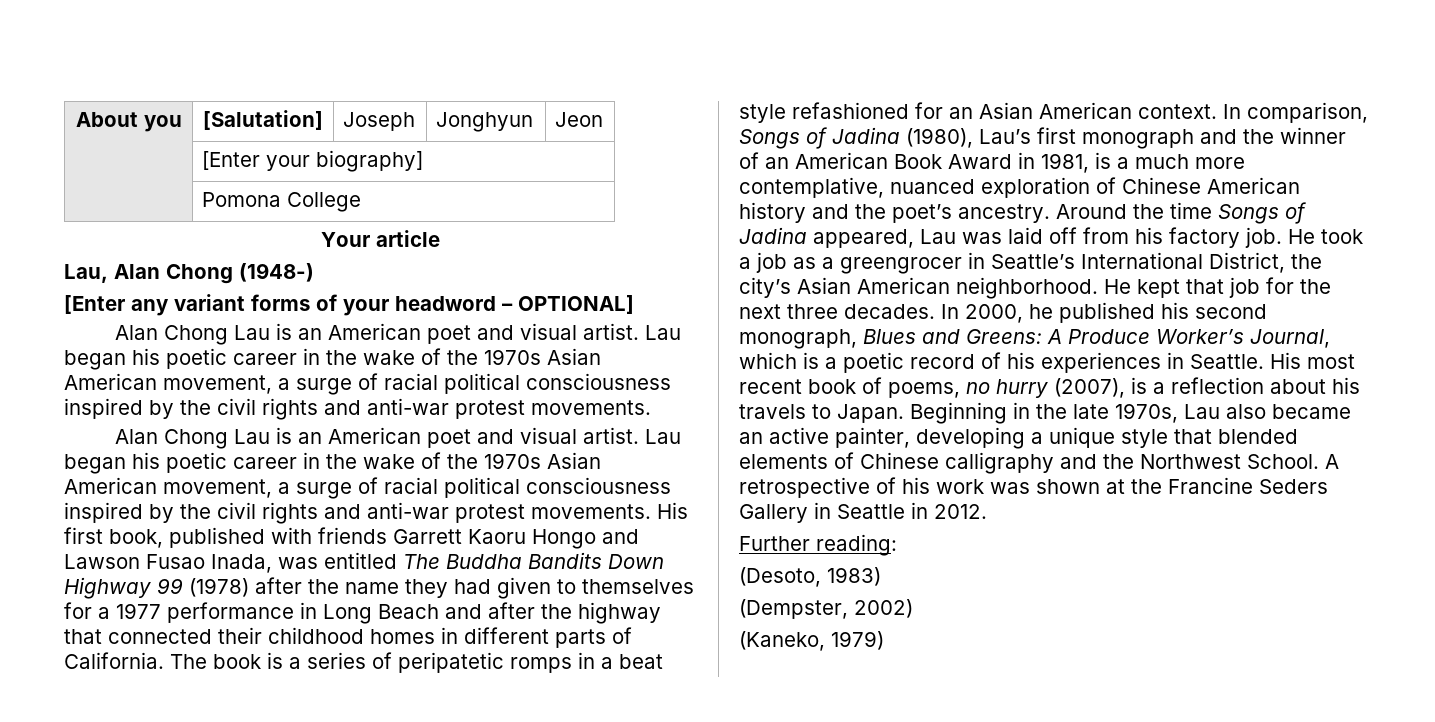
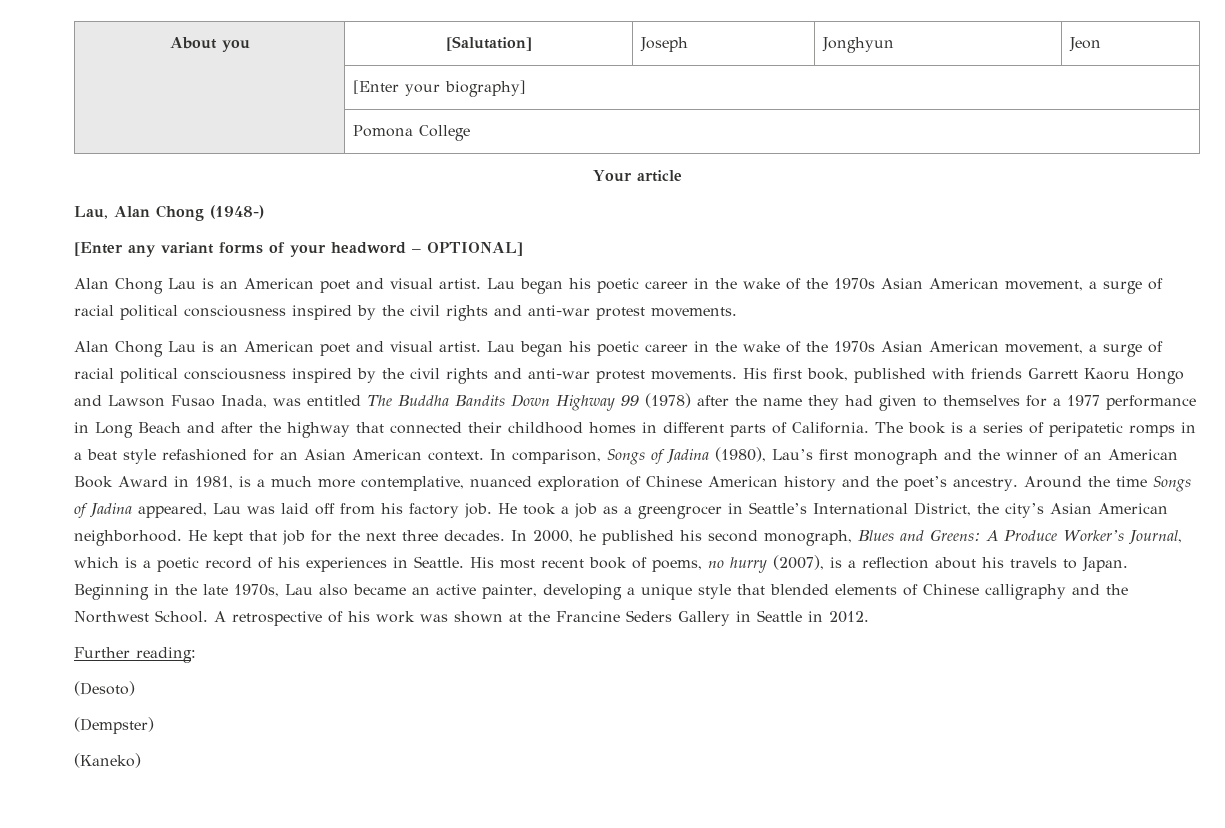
- (Desoto, 1983)
- (Dempster, 2002)
- (Kaneko, 1979)
+ (Desoto)
+ (Dempster)
+ (Kaneko)

